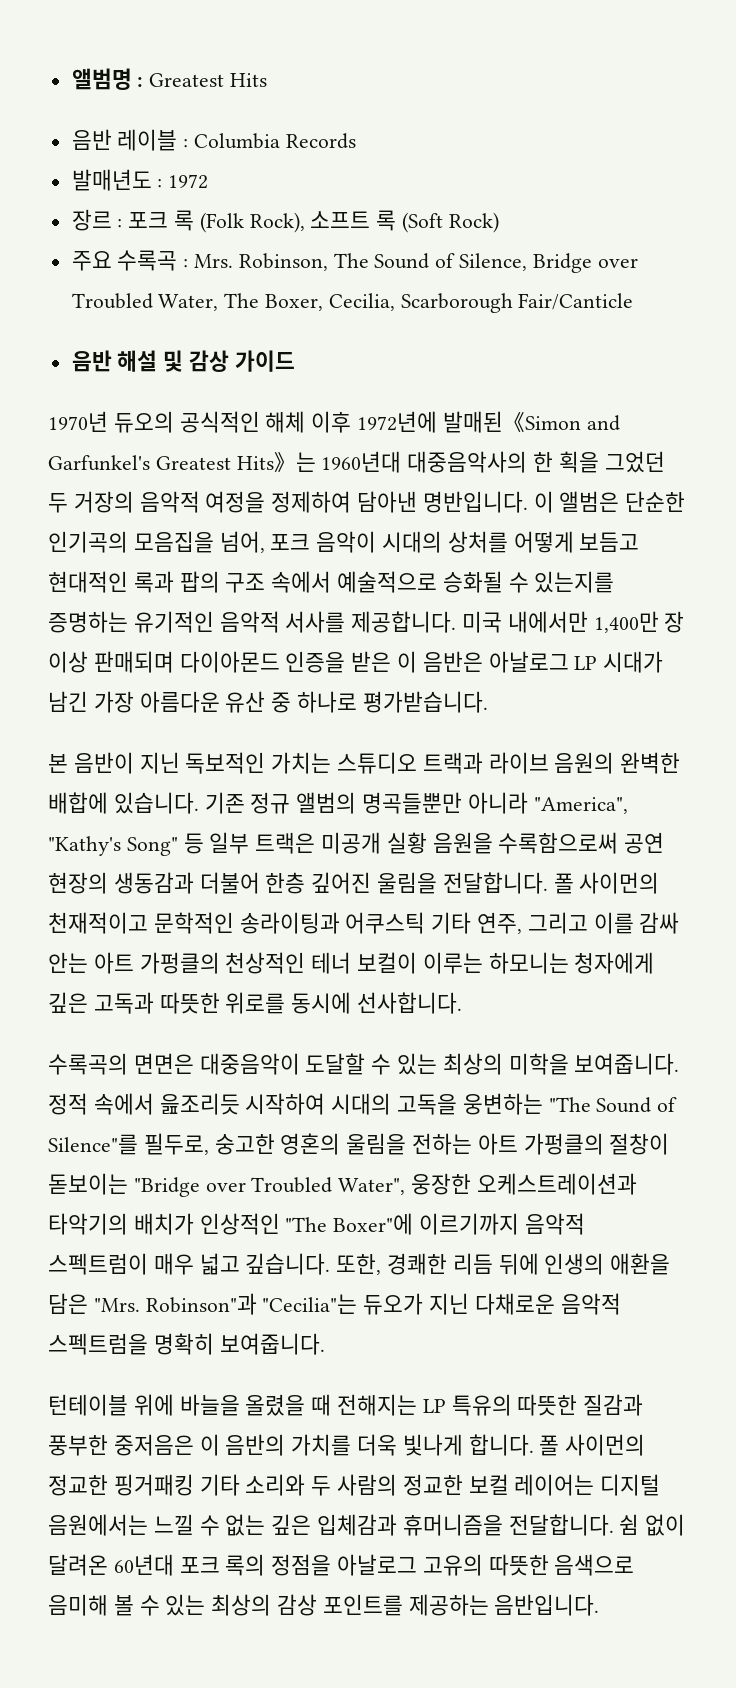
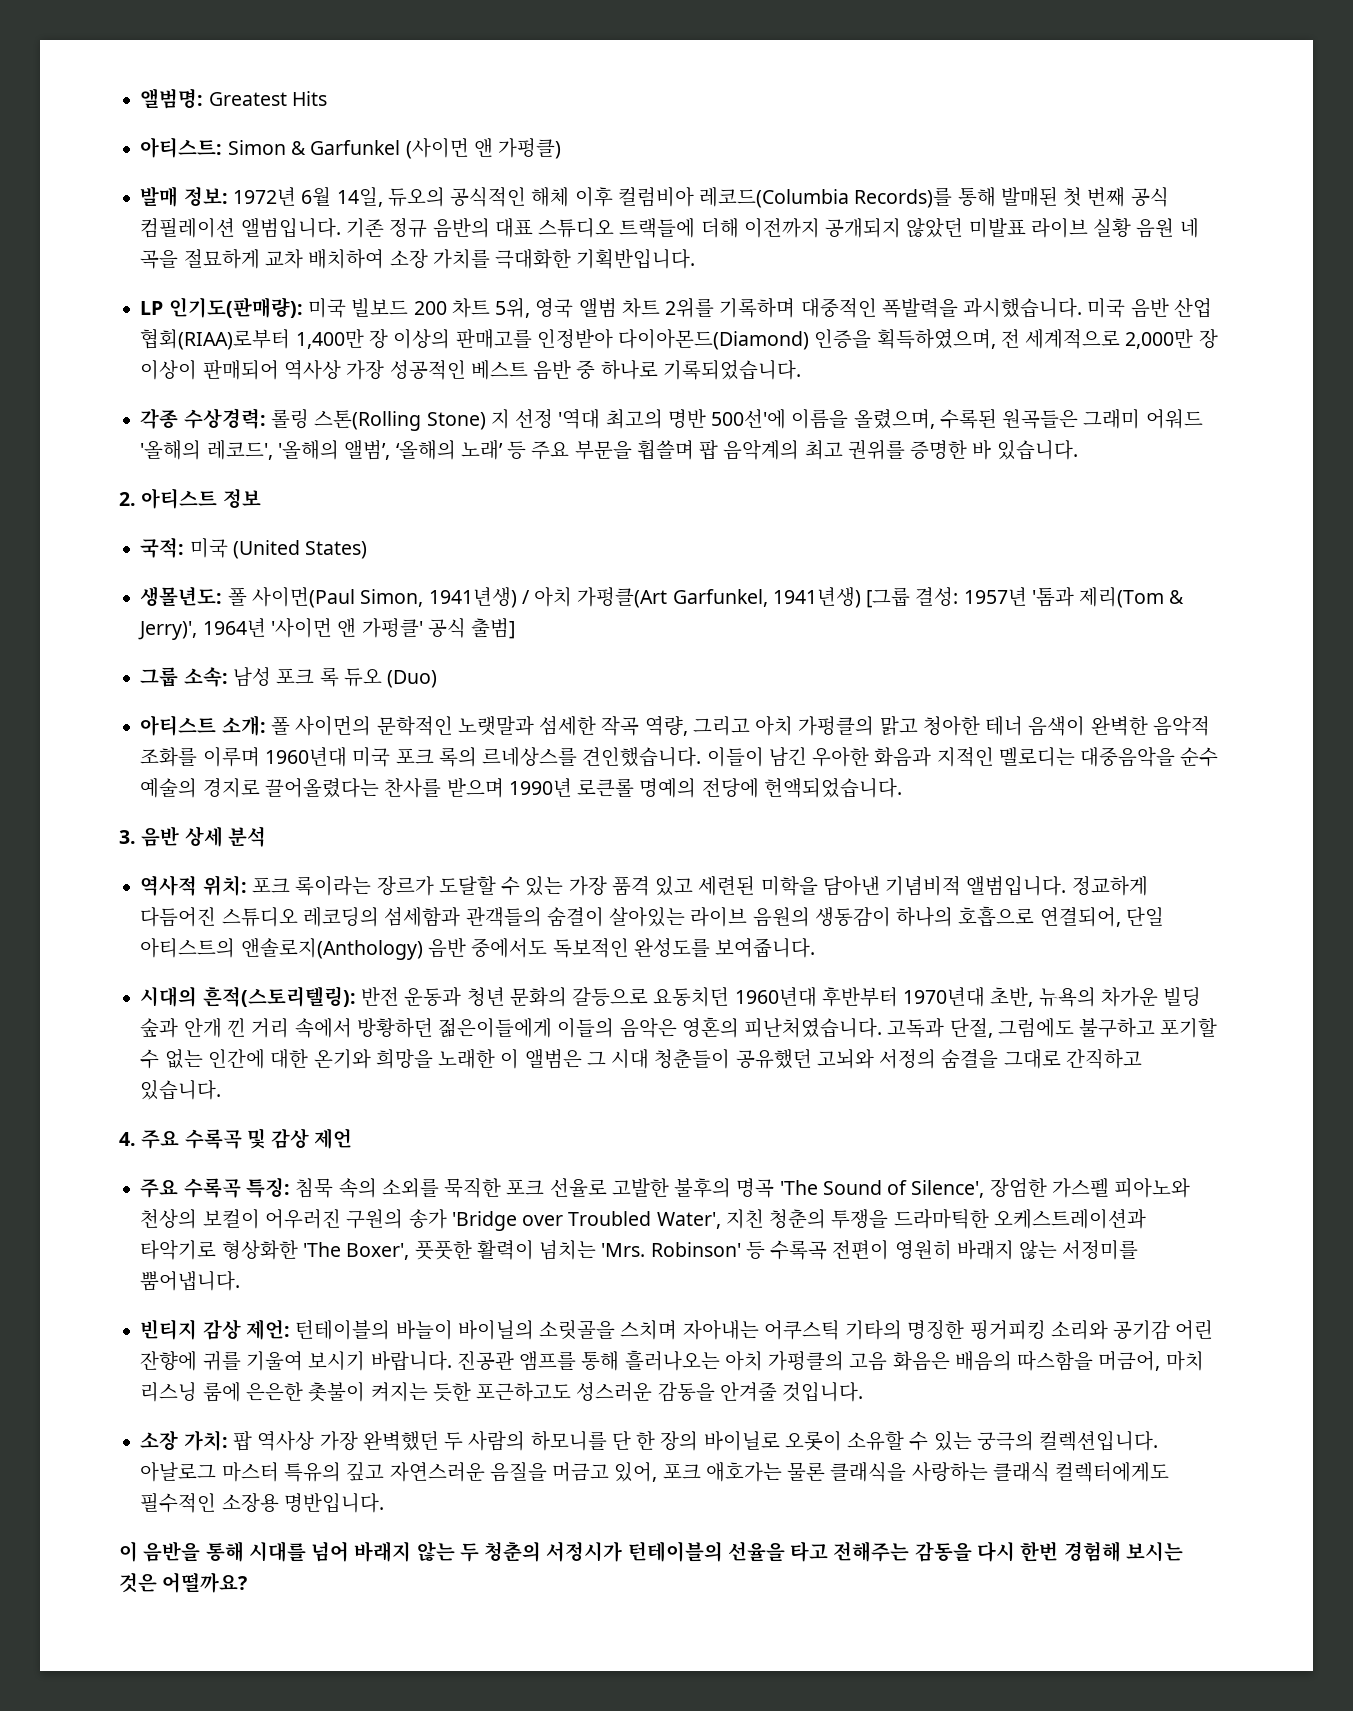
- 앨범명 : Greatest Hits
+ 앨범명: Greatest Hits
- 음반 레이블 : Columbia Records
- 발매년도 : 1972
- 장르 : 포크 록 (Folk Rock), 소프트 록 (Soft Rock)
- 주요 수록곡 : Mrs. Robinson, The Sound of Silence, Bridge over Troubled Water, The Boxer, Cecilia, Scarborough Fair/Canticle
- 음반 해설 및 감상 가이드
- 1970년 듀오의 공식적인 해체 이후 1972년에 발매된《Simon and Garfunkel's Greatest Hits》는 1960년대 대중음악사의 한 획을 그었던 두 거장의 음악적 여정을 정제하여 담아낸 명반입니다. 이 앨범은 단순한 인기곡의 모음집을 넘어, 포크 음악이 시대의 상처를 어떻게 보듬고 현대적인 록과 팝의 구조 속에서 예술적으로 승화될 수 있는지를 증명하는 유기적인 음악적 서사를 제공합니다. 미국 내에서만 1,400만 장 이상 판매되며 다이아몬드 인증을 받은 이 음반은 아날로그 LP 시대가 남긴 가장 아름다운 유산 중 하나로 평가받습니다.
- 본 음반이 지닌 독보적인 가치는 스튜디오 트랙과 라이브 음원의 완벽한 배합에 있습니다. 기존 정규 앨범의 명곡들뿐만 아니라 "America", "Kathy's Song" 등 일부 트랙은 미공개 실황 음원을 수록함으로써 공연 현장의 생동감과 더불어 한층 깊어진 울림을 전달합니다. 폴 사이먼의 천재적이고 문학적인 송라이팅과 어쿠스틱 기타 연주, 그리고 이를 감싸 안는 아트 가펑클의 천상적인 테너 보컬이 이루는 하모니는 청자에게 깊은 고독과 따뜻한 위로를 동시에 선사합니다.
- 수록곡의 면면은 대중음악이 도달할 수 있는 최상의 미학을 보여줍니다. 정적 속에서 읊조리듯 시작하여 시대의 고독을 웅변하는 "The Sound of Silence"를 필두로, 숭고한 영혼의 울림을 전하는 아트 가펑클의 절창이 돋보이는 "Bridge over Troubled Water", 웅장한 오케스트레이션과 타악기의 배치가 인상적인 "The Boxer"에 이르기까지 음악적 스펙트럼이 매우 넓고 깊습니다. 또한, 경쾌한 리듬 뒤에 인생의 애환을 담은 "Mrs. Robinson"과 "Cecilia"는 듀오가 지닌 다채로운 음악적 스펙트럼을 명확히 보여줍니다.
- 턴테이블 위에 바늘을 올렸을 때 전해지는 LP 특유의 따뜻한 질감과 풍부한 중저음은 이 음반의 가치를 더욱 빛나게 합니다. 폴 사이먼의 정교한 핑거패킹 기타 소리와 두 사람의 정교한 보컬 레이어는 디지털 음원에서는 느낄 수 없는 깊은 입체감과 휴머니즘을 전달합니다. 쉼 없이 달려온 60년대 포크 록의 정점을 아날로그 고유의 따뜻한 음색으로 음미해 볼 수 있는 최상의 감상 포인트를 제공하는 음반입니다.
+ 아티스트: Simon & Garfunkel (사이먼 앤 가펑클)
+ 발매 정보: 1972년 6월 14일, 듀오의 공식적인 해체 이후 컬럼비아 레코드(Columbia Records)를 통해 발매된 첫 번째 공식 컴필레이션 앨범입니다. 기존 정규 음반의 대표 스튜디오 트랙들에 더해 이전까지 공개되지 않았던 미발표 라이브 실황 음원 네 곡을 절묘하게 교차 배치하여 소장 가치를 극대화한 기획반입니다.
+ LP 인기도(판매량): 미국 빌보드 200 차트 5위, 영국 앨범 차트 2위를 기록하며 대중적인 폭발력을 과시했습니다. 미국 음반 산업 협회(RIAA)로부터 1,400만 장 이상의 판매고를 인정받아 다이아몬드(Diamond) 인증을 획득하였으며, 전 세계적으로 2,000만 장 이상이 판매되어 역사상 가장 성공적인 베스트 음반 중 하나로 기록되었습니다.
+ 각종 수상경력: 롤링 스톤(Rolling Stone) 지 선정 '역대 최고의 명반 500선'에 이름을 올렸으며, 수록된 원곡들은 그래미 어워드 '올해의 레코드', '올해의 앨범’, ‘올해의 노래’ 등 주요 부문을 휩쓸며 팝 음악계의 최고 권위를 증명한 바 있습니다.
+ 2. 아티스트 정보
+ 국적: 미국 (United States)
+ 생몰년도: 폴 사이먼(Paul Simon, 1941년생) / 아치 가펑클(Art Garfunkel, 1941년생) [그룹 결성: 1957년 '톰과 제리(Tom & Jerry)', 1964년 '사이먼 앤 가펑클' 공식 출범]
+ 그룹 소속: 남성 포크 록 듀오 (Duo)
+ 아티스트 소개: 폴 사이먼의 문학적인 노랫말과 섬세한 작곡 역량, 그리고 아치 가펑클의 맑고 청아한 테너 음색이 완벽한 음악적 조화를 이루며 1960년대 미국 포크 록의 르네상스를 견인했습니다. 이들이 남긴 우아한 화음과 지적인 멜로디는 대중음악을 순수 예술의 경지로 끌어올렸다는 찬사를 받으며 1990년 로큰롤 명예의 전당에 헌액되었습니다.
+ 3. 음반 상세 분석
+ 역사적 위치: 포크 록이라는 장르가 도달할 수 있는 가장 품격 있고 세련된 미학을 담아낸 기념비적 앨범입니다. 정교하게 다듬어진 스튜디오 레코딩의 섬세함과 관객들의 숨결이 살아있는 라이브 음원의 생동감이 하나의 호흡으로 연결되어, 단일 아티스트의 앤솔로지(Anthology) 음반 중에서도 독보적인 완성도를 보여줍니다.
+ 시대의 흔적(스토리텔링): 반전 운동과 청년 문화의 갈등으로 요동치던 1960년대 후반부터 1970년대 초반, 뉴욕의 차가운 빌딩 숲과 안개 낀 거리 속에서 방황하던 젊은이들에게 이들의 음악은 영혼의 피난처였습니다. 고독과 단절, 그럼에도 불구하고 포기할 수 없는 인간에 대한 온기와 희망을 노래한 이 앨범은 그 시대 청춘들이 공유했던 고뇌와 서정의 숨결을 그대로 간직하고 있습니다.
+ 4. 주요 수록곡 및 감상 제언
+ 주요 수록곡 특징: 침묵 속의 소외를 묵직한 포크 선율로 고발한 불후의 명곡 'The Sound of Silence', 장엄한 가스펠 피아노와 천상의 보컬이 어우러진 구원의 송가 'Bridge over Troubled Water', 지친 청춘의 투쟁을 드라마틱한 오케스트레이션과 타악기로 형상화한 'The Boxer', 풋풋한 활력이 넘치는 'Mrs. Robinson' 등 수록곡 전편이 영원히 바래지 않는 서정미를 뿜어냅니다.
+ 빈티지 감상 제언: 턴테이블의 바늘이 바이닐의 소릿골을 스치며 자아내는 어쿠스틱 기타의 명징한 핑거피킹 소리와 공기감 어린 잔향에 귀를 기울여 보시기 바랍니다. 진공관 앰프를 통해 흘러나오는 아치 가펑클의 고음 화음은 배음의 따스함을 머금어, 마치 리스닝 룸에 은은한 촛불이 켜지는 듯한 포근하고도 성스러운 감동을 안겨줄 것입니다.
+ 소장 가치: 팝 역사상 가장 완벽했던 두 사람의 하모니를 단 한 장의 바이닐로 오롯이 소유할 수 있는 궁극의 컬렉션입니다. 아날로그 마스터 특유의 깊고 자연스러운 음질을 머금고 있어, 포크 애호가는 물론 클래식을 사랑하는 클래식 컬렉터에게도 필수적인 소장용 명반입니다.
+ 이 음반을 통해 시대를 넘어 바래지 않는 두 청춘의 서정시가 턴테이블의 선율을 타고 전해주는 감동을 다시 한번 경험해 보시는 것은 어떨까요?

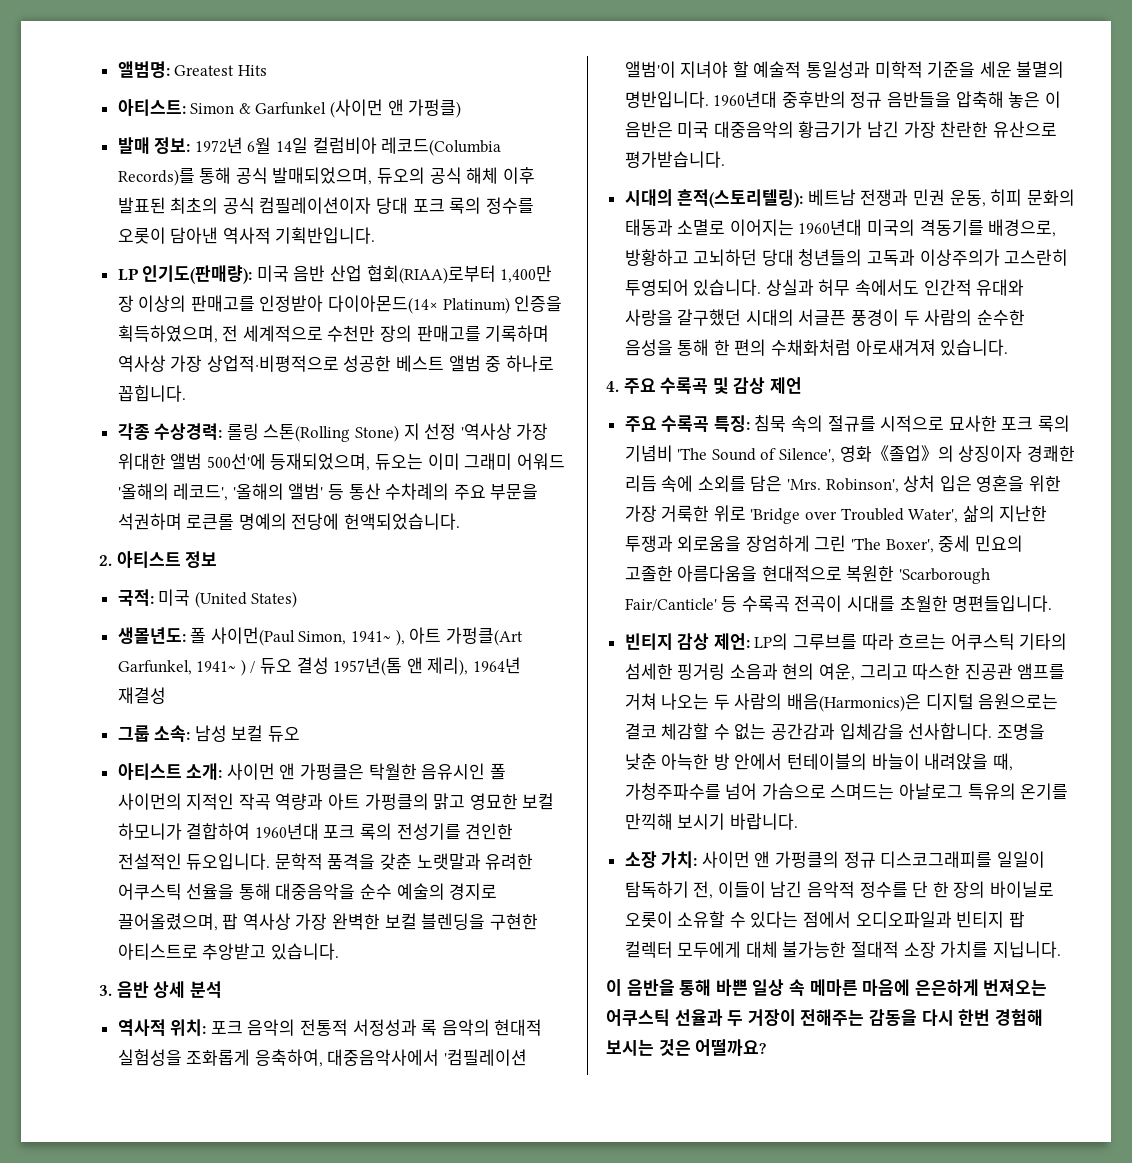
- 발매 정보: 1972년 6월 14일, 듀오의 공식적인 해체 이후 컬럼비아 레코드(Columbia Records)를 통해 발매된 첫 번째 공식 컴필레이션 앨범입니다. 기존 정규 음반의 대표 스튜디오 트랙들에 더해 이전까지 공개되지 않았던 미발표 라이브 실황 음원 네 곡을 절묘하게 교차 배치하여 소장 가치를 극대화한 기획반입니다.
- LP 인기도(판매량): 미국 빌보드 200 차트 5위, 영국 앨범 차트 2위를 기록하며 대중적인 폭발력을 과시했습니다. 미국 음반 산업 협회(RIAA)로부터 1,400만 장 이상의 판매고를 인정받아 다이아몬드(Diamond) 인증을 획득하였으며, 전 세계적으로 2,000만 장 이상이 판매되어 역사상 가장 성공적인 베스트 음반 중 하나로 기록되었습니다.
+ 발매 정보: 1972년 6월 14일 컬럼비아 레코드(Columbia Records)를 통해 공식 발매되었으며, 듀오의 공식 해체 이후 발표된 최초의 공식 컴필레이션이자 당대 포크 록의 정수를 오롯이 담아낸 역사적 기획반입니다.
+ LP 인기도(판매량): 미국 음반 산업 협회(RIAA)로부터 1,400만 장 이상의 판매고를 인정받아 다이아몬드(14× Platinum) 인증을 획득하였으며, 전 세계적으로 수천만 장의 판매고를 기록하며 역사상 가장 상업적·비평적으로 성공한 베스트 앨범 중 하나로 꼽힙니다.
- 각종 수상경력: 롤링 스톤(Rolling Stone) 지 선정 '역대 최고의 명반 500선'에 이름을 올렸으며, 수록된 원곡들은 그래미 어워드 '올해의 레코드', '올해의 앨범’, ‘올해의 노래’ 등 주요 부문을 휩쓸며 팝 음악계의 최고 권위를 증명한 바 있습니다.
+ 각종 수상경력: 롤링 스톤(Rolling Stone) 지 선정 '역사상 가장 위대한 앨범 500선'에 등재되었으며, 듀오는 이미 그래미 어워드 '올해의 레코드', '올해의 앨범' 등 통산 수차례의 주요 부문을 석권하며 로큰롤 명예의 전당에 헌액되었습니다.
- 생몰년도: 폴 사이먼(Paul Simon, 1941년생) / 아치 가펑클(Art Garfunkel, 1941년생) [그룹 결성: 1957년 '톰과 제리(Tom & Jerry)', 1964년 '사이먼 앤 가펑클' 공식 출범]
+ 생몰년도: 폴 사이먼(Paul Simon, 1941~ ), 아트 가펑클(Art Garfunkel, 1941~ ) / 듀오 결성 1957년(톰 앤 제리), 1964년 재결성
- 그룹 소속: 남성 포크 록 듀오 (Duo)
+ 그룹 소속: 남성 보컬 듀오
- 아티스트 소개: 폴 사이먼의 문학적인 노랫말과 섬세한 작곡 역량, 그리고 아치 가펑클의 맑고 청아한 테너 음색이 완벽한 음악적 조화를 이루며 1960년대 미국 포크 록의 르네상스를 견인했습니다. 이들이 남긴 우아한 화음과 지적인 멜로디는 대중음악을 순수 예술의 경지로 끌어올렸다는 찬사를 받으며 1990년 로큰롤 명예의 전당에 헌액되었습니다.
+ 아티스트 소개: 사이먼 앤 가펑클은 탁월한 음유시인 폴 사이먼의 지적인 작곡 역량과 아트 가펑클의 맑고 영묘한 보컬 하모니가 결합하여 1960년대 포크 록의 전성기를 견인한 전설적인 듀오입니다. 문학적 품격을 갖춘 노랫말과 유려한 어쿠스틱 선율을 통해 대중음악을 순수 예술의 경지로 끌어올렸으며, 팝 역사상 가장 완벽한 보컬 블렌딩을 구현한 아티스트로 추앙받고 있습니다.
- 역사적 위치: 포크 록이라는 장르가 도달할 수 있는 가장 품격 있고 세련된 미학을 담아낸 기념비적 앨범입니다. 정교하게 다듬어진 스튜디오 레코딩의 섬세함과 관객들의 숨결이 살아있는 라이브 음원의 생동감이 하나의 호흡으로 연결되어, 단일 아티스트의 앤솔로지(Anthology) 음반 중에서도 독보적인 완성도를 보여줍니다.
- 시대의 흔적(스토리텔링): 반전 운동과 청년 문화의 갈등으로 요동치던 1960년대 후반부터 1970년대 초반, 뉴욕의 차가운 빌딩 숲과 안개 낀 거리 속에서 방황하던 젊은이들에게 이들의 음악은 영혼의 피난처였습니다. 고독과 단절, 그럼에도 불구하고 포기할 수 없는 인간에 대한 온기와 희망을 노래한 이 앨범은 그 시대 청춘들이 공유했던 고뇌와 서정의 숨결을 그대로 간직하고 있습니다.
+ 역사적 위치: 포크 음악의 전통적 서정성과 록 음악의 현대적 실험성을 조화롭게 응축하여, 대중음악사에서 '컴필레이션 앨범'이 지녀야 할 예술적 통일성과 미학적 기준을 세운 불멸의 명반입니다. 1960년대 중후반의 정규 음반들을 압축해 놓은 이 음반은 미국 대중음악의 황금기가 남긴 가장 찬란한 유산으로 평가받습니다.
+ 시대의 흔적(스토리텔링): 베트남 전쟁과 민권 운동, 히피 문화의 태동과 소멸로 이어지는 1960년대 미국의 격동기를 배경으로, 방황하고 고뇌하던 당대 청년들의 고독과 이상주의가 고스란히 투영되어 있습니다. 상실과 허무 속에서도 인간적 유대와 사랑을 갈구했던 시대의 서글픈 풍경이 두 사람의 순수한 음성을 통해 한 편의 수채화처럼 아로새겨져 있습니다.
- 주요 수록곡 특징: 침묵 속의 소외를 묵직한 포크 선율로 고발한 불후의 명곡 'The Sound of Silence', 장엄한 가스펠 피아노와 천상의 보컬이 어우러진 구원의 송가 'Bridge over Troubled Water', 지친 청춘의 투쟁을 드라마틱한 오케스트레이션과 타악기로 형상화한 'The Boxer', 풋풋한 활력이 넘치는 'Mrs. Robinson' 등 수록곡 전편이 영원히 바래지 않는 서정미를 뿜어냅니다.
- 빈티지 감상 제언: 턴테이블의 바늘이 바이닐의 소릿골을 스치며 자아내는 어쿠스틱 기타의 명징한 핑거피킹 소리와 공기감 어린 잔향에 귀를 기울여 보시기 바랍니다. 진공관 앰프를 통해 흘러나오는 아치 가펑클의 고음 화음은 배음의 따스함을 머금어, 마치 리스닝 룸에 은은한 촛불이 켜지는 듯한 포근하고도 성스러운 감동을 안겨줄 것입니다.
- 소장 가치: 팝 역사상 가장 완벽했던 두 사람의 하모니를 단 한 장의 바이닐로 오롯이 소유할 수 있는 궁극의 컬렉션입니다. 아날로그 마스터 특유의 깊고 자연스러운 음질을 머금고 있어, 포크 애호가는 물론 클래식을 사랑하는 클래식 컬렉터에게도 필수적인 소장용 명반입니다.
- 이 음반을 통해 시대를 넘어 바래지 않는 두 청춘의 서정시가 턴테이블의 선율을 타고 전해주는 감동을 다시 한번 경험해 보시는 것은 어떨까요?
+ 주요 수록곡 특징: 침묵 속의 절규를 시적으로 묘사한 포크 록의 기념비 'The Sound of Silence', 영화《졸업》의 상징이자 경쾌한 리듬 속에 소외를 담은 'Mrs. Robinson', 상처 입은 영혼을 위한 가장 거룩한 위로 'Bridge over Troubled Water', 삶의 지난한 투쟁과 외로움을 장엄하게 그린 'The Boxer', 중세 민요의 고졸한 아름다움을 현대적으로 복원한 'Scarborough Fair/Canticle' 등 수록곡 전곡이 시대를 초월한 명편들입니다.
+ 빈티지 감상 제언: LP의 그루브를 따라 흐르는 어쿠스틱 기타의 섬세한 핑거링 소음과 현의 여운, 그리고 따스한 진공관 앰프를 거쳐 나오는 두 사람의 배음(Harmonics)은 디지털 음원으로는 결코 체감할 수 없는 공간감과 입체감을 선사합니다. 조명을 낮춘 아늑한 방 안에서 턴테이블의 바늘이 내려앉을 때, 가청주파수를 넘어 가슴으로 스며드는 아날로그 특유의 온기를 만끽해 보시기 바랍니다.
+ 소장 가치: 사이먼 앤 가펑클의 정규 디스코그래피를 일일이 탐독하기 전, 이들이 남긴 음악적 정수를 단 한 장의 바이닐로 오롯이 소유할 수 있다는 점에서 오디오파일과 빈티지 팝 컬렉터 모두에게 대체 불가능한 절대적 소장 가치를 지닙니다.
+ 이 음반을 통해 바쁜 일상 속 메마른 마음에 은은하게 번져오는 어쿠스틱 선율과 두 거장이 전해주는 감동을 다시 한번 경험해 보시는 것은 어떨까요?

